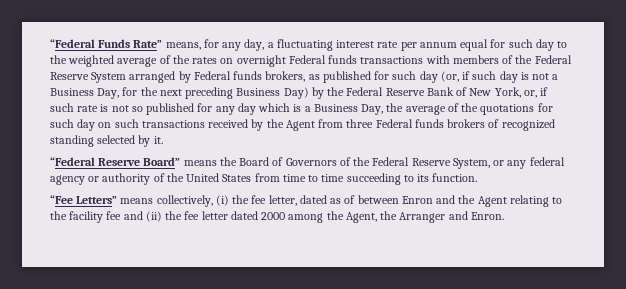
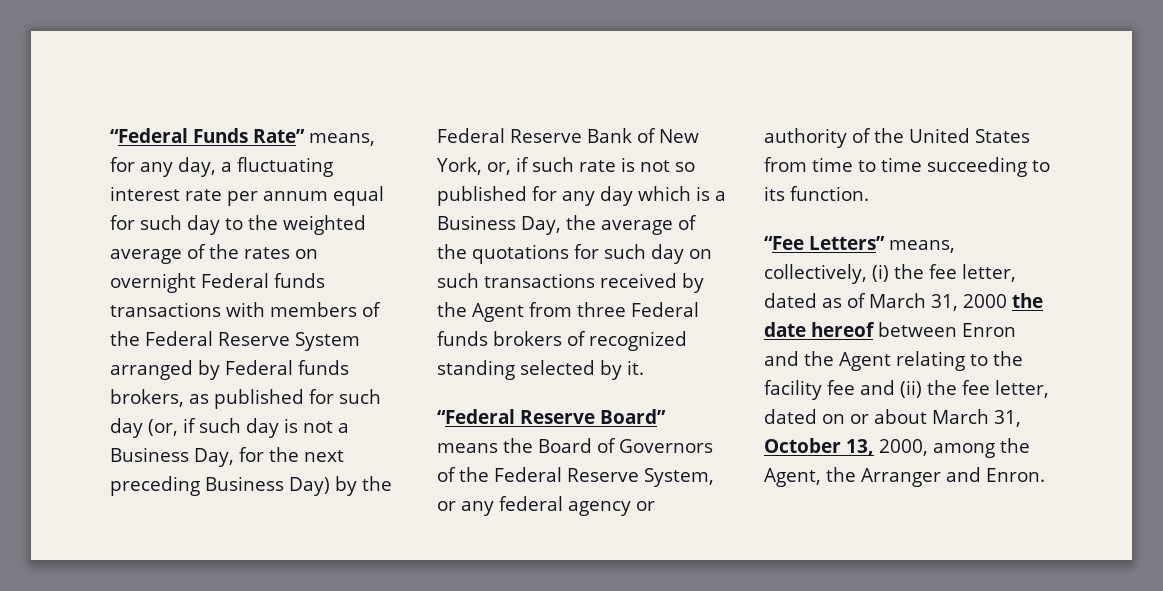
- “Fee Letters” means collectively, (i) the fee letter, dated as of between Enron and the Agent relating to the facility fee and (ii) the fee letter dated 2000 among the Agent, the Arranger and Enron.
+ “Fee Letters” means, collectively, (i) the fee letter, dated as of March 31, 2000 the date hereof between Enron and the Agent relating to the facility fee and (ii) the fee letter, dated on or about March 31, October 13, 2000, among the Agent, the Arranger and Enron.

